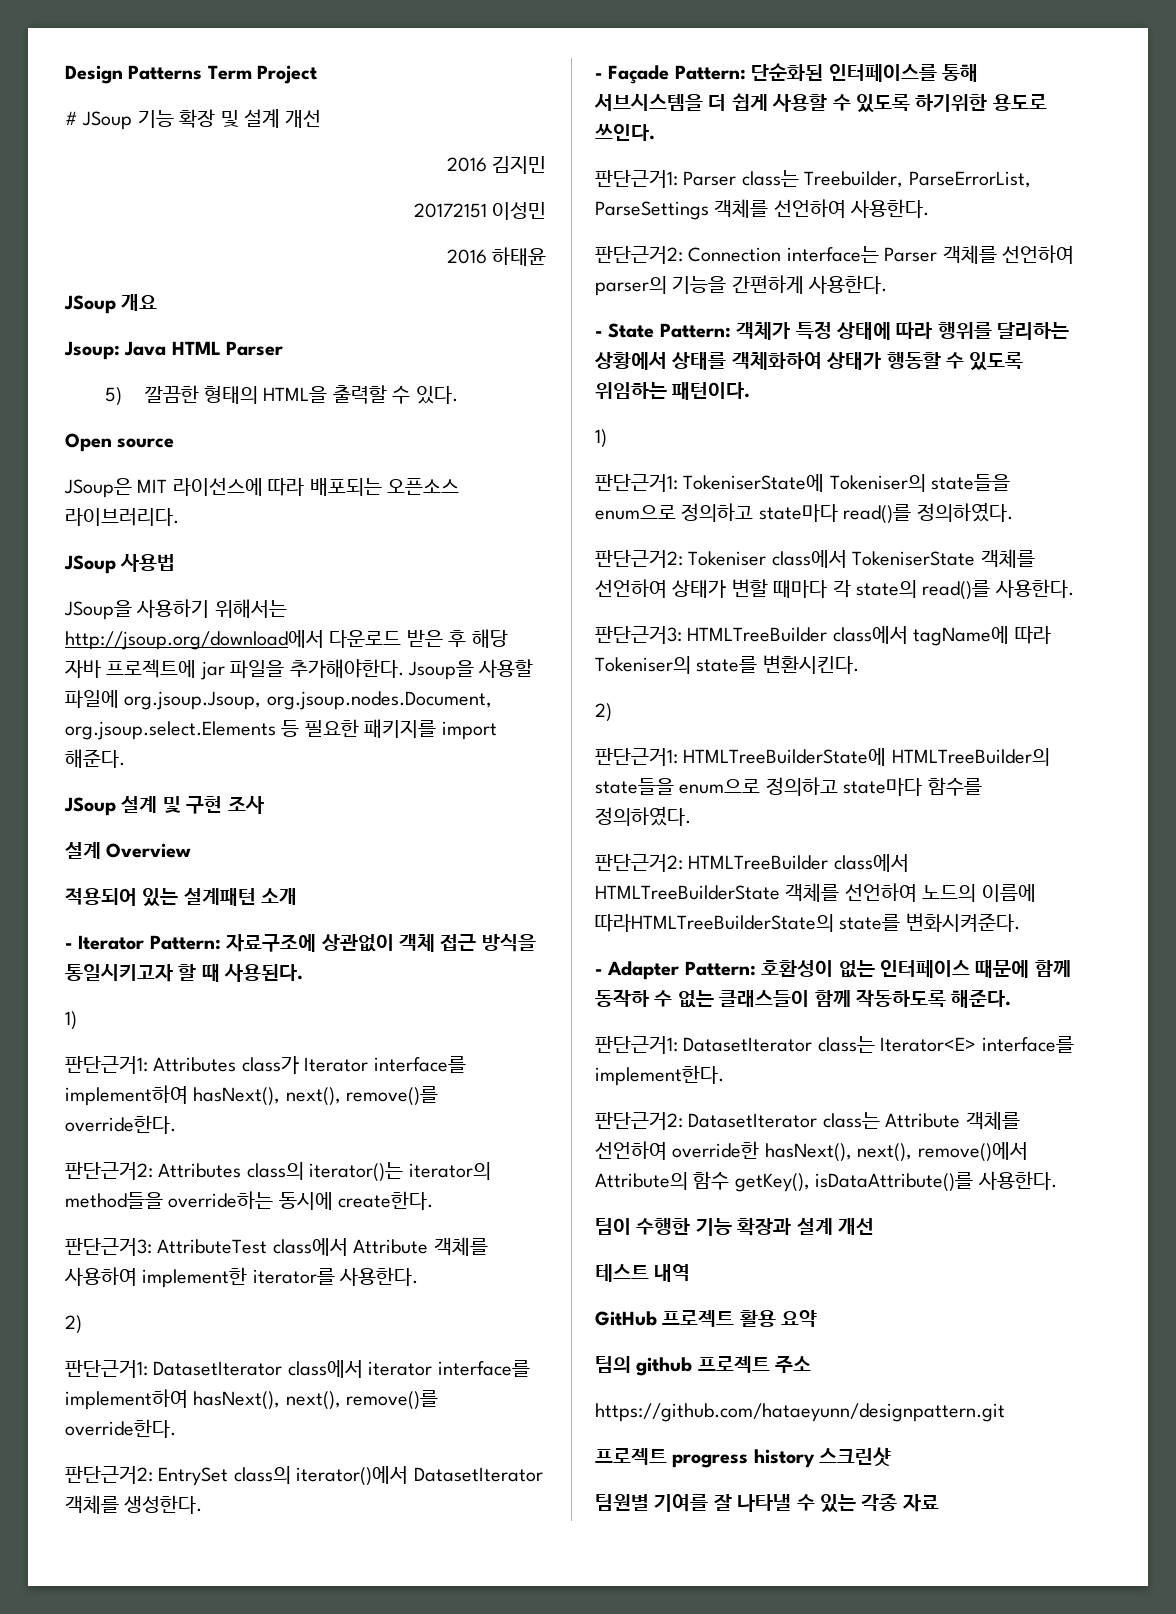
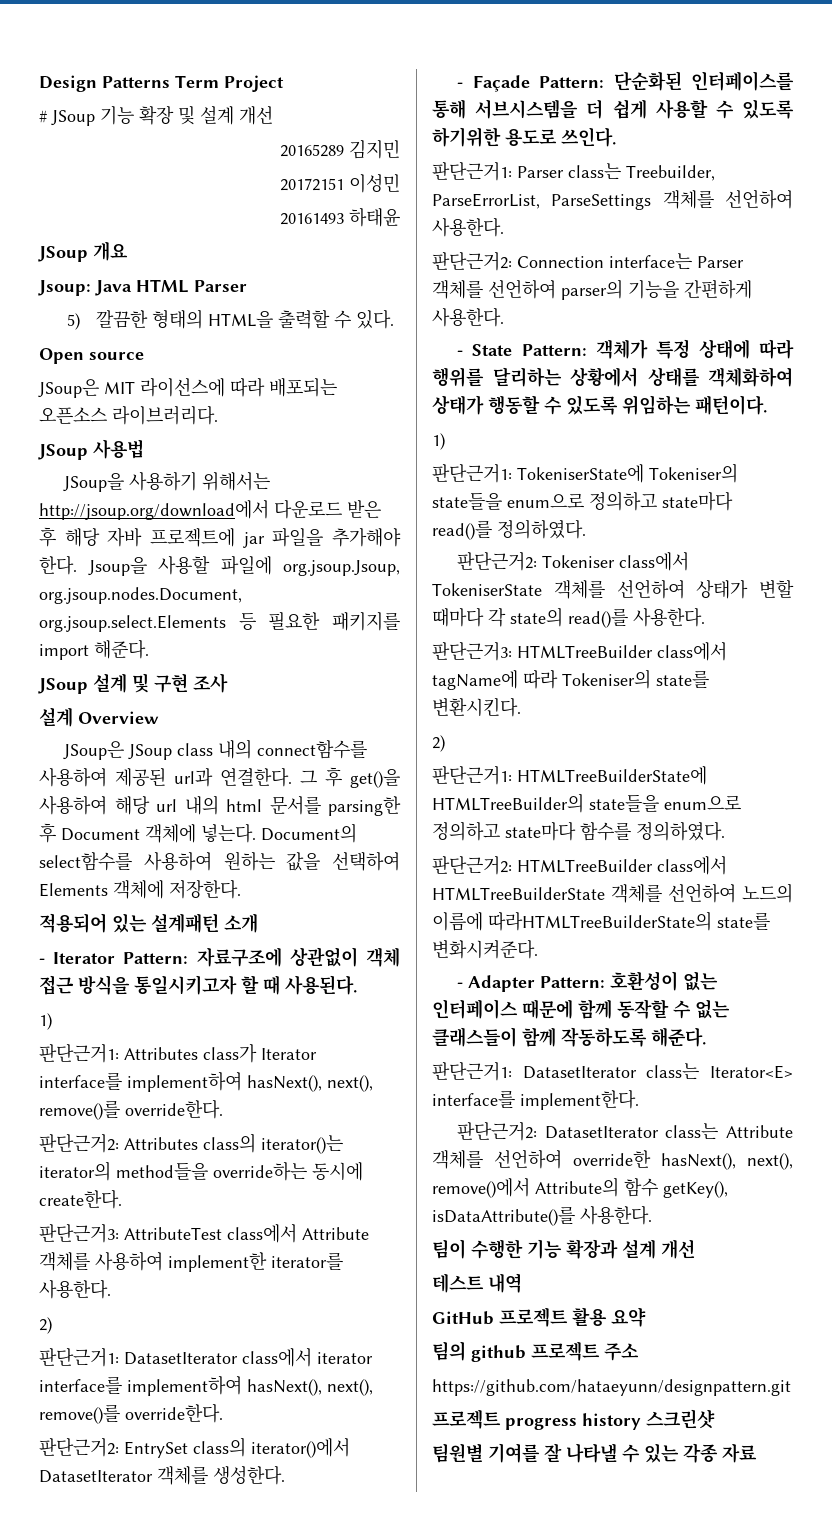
- 2016 김지민
+ 20165289 김지민
- 2016 하태윤
+ 20161493 하태윤
- JSoup을 사용하기 위해서는 http://jsoup.org/download에서 다운로드 받은 후 해당 자바 프로젝트에 jar 파일을 추가해야한다.
+ JSoup을 사용하기 위해서는 http://jsoup.org/download에서 다운로드 받은 후 해당 자바 프로젝트에 jar 파일을 추가해야 한다.
+ JSoup은 JSoup class 내의 connect함수를 사용하여 제공된 url과 연결한다. 그 후 get()을 사용하여 해당 url 내의 html 문서를 parsing한 후 Document 객체에 넣는다. Document의 select함수를 사용하여 원하는 값을 선택하여 Elements 객체에 저장한다.
- - Adapter Pattern: 호환성이 없는 인터페이스 때문에 함께 동작하 수 없는 클래스들이 함께 작동하도록 해준다.
+ - Adapter Pattern: 호환성이 없는 인터페이스 때문에 함께 동작할 수 없는 클래스들이 함께 작동하도록 해준다.

